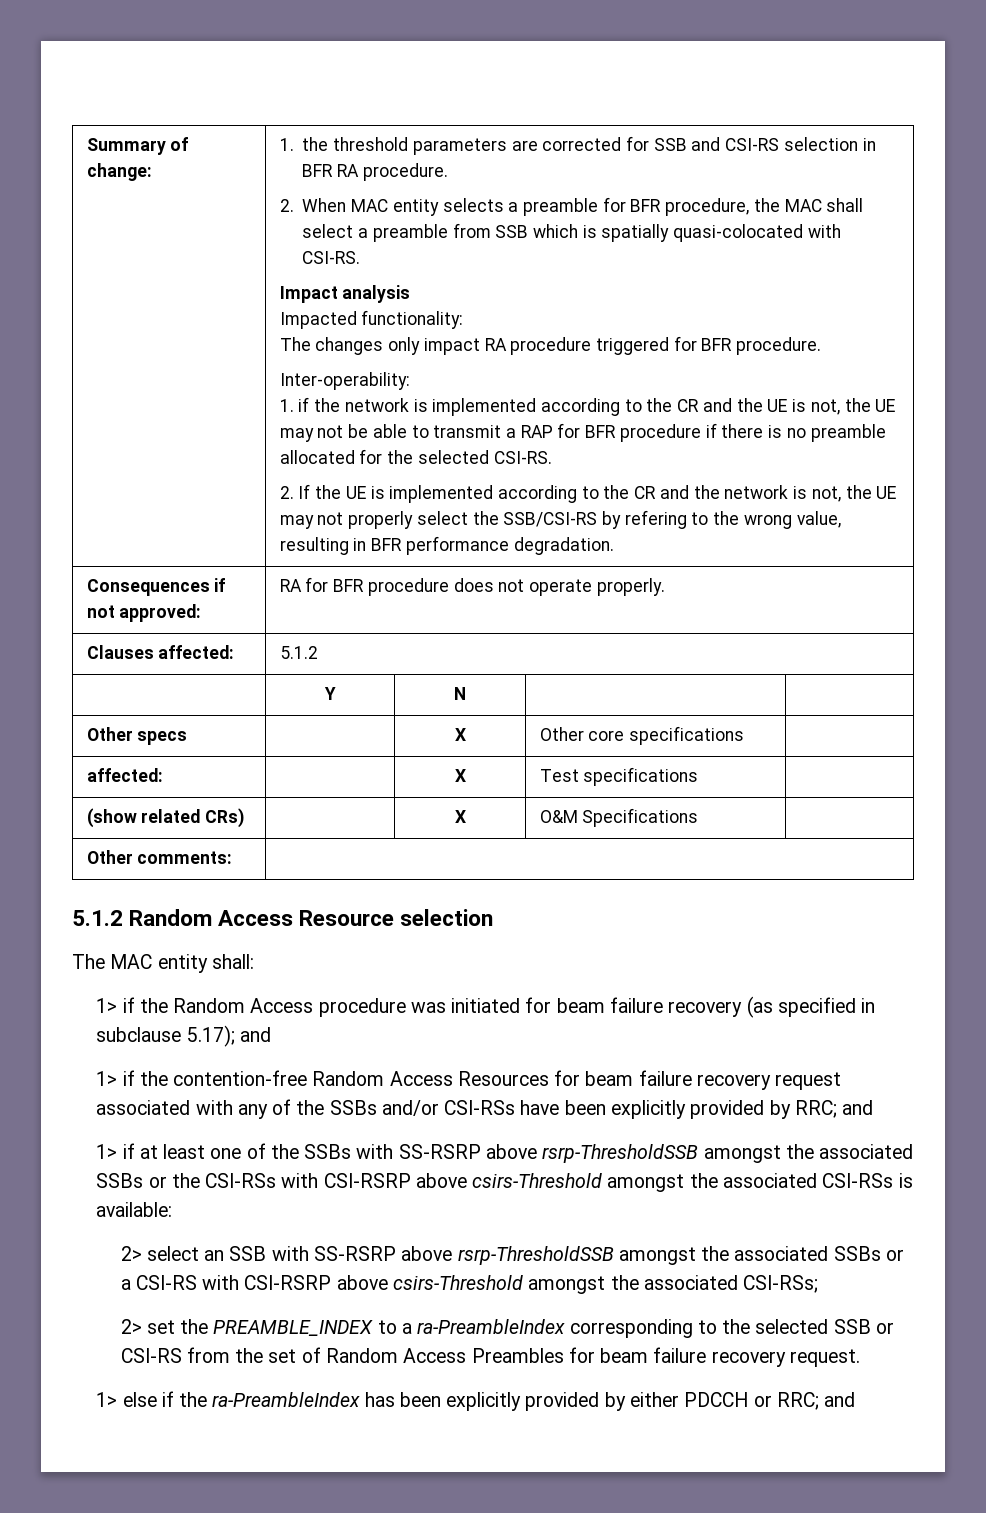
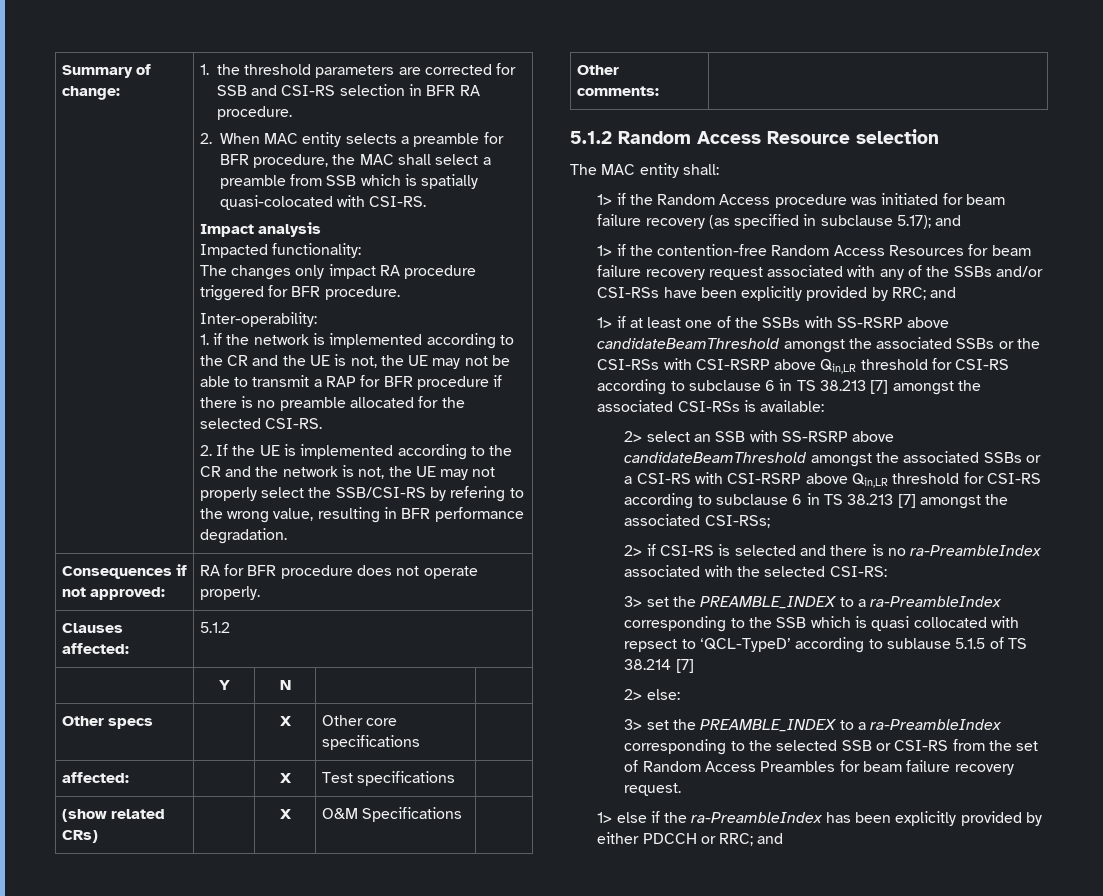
- 1> if at least one of the SSBs with SS-RSRP above rsrp-ThresholdSSB amongst the associated SSBs or the CSI-RSs with CSI-RSRP above csirs-Threshold amongst the associated CSI-RSs is available:
+ 1> if at least one of the SSBs with SS-RSRP above candidateBeamThreshold amongst the associated SSBs or the CSI-RSs with CSI-RSRP above Qin,LR threshold for CSI-RS according to subclause 6 in TS 38.213 [7] amongst the associated CSI-RSs is available:
- 2> select an SSB with SS-RSRP above rsrp-ThresholdSSB amongst the associated SSBs or a CSI-RS with CSI-RSRP above csirs-Threshold amongst the associated CSI-RSs;
+ 2> select an SSB with SS-RSRP above candidateBeamThreshold amongst the associated SSBs or a CSI-RS with CSI-RSRP above Qin,LR threshold for CSI-RS according to subclause 6 in TS 38.213 [7] amongst the associated CSI-RSs;
- 2> set the PREAMBLE_INDEX to a ra-PreambleIndex corresponding to the selected SSB or CSI-RS from the set of Random Access Preambles for beam failure recovery request.
+ 2> if CSI-RS is selected and there is no ra-PreambleIndex associated with the selected CSI-RS:
+ 3> set the PREAMBLE_INDEX to a ra-PreambleIndex corresponding to the SSB which is quasi collocated with repsect to ‘QCL-TypeD’ according to sublause 5.1.5 of TS 38.214 [7]
+ 2> else:
+ 3> set the PREAMBLE_INDEX to a ra-PreambleIndex corresponding to the selected SSB or CSI-RS from the set of Random Access Preambles for beam failure recovery request.

